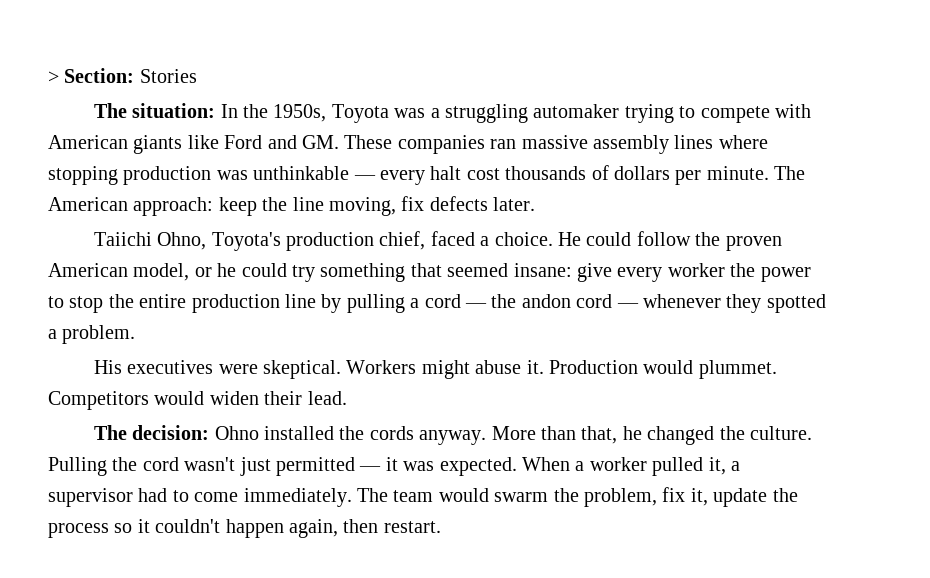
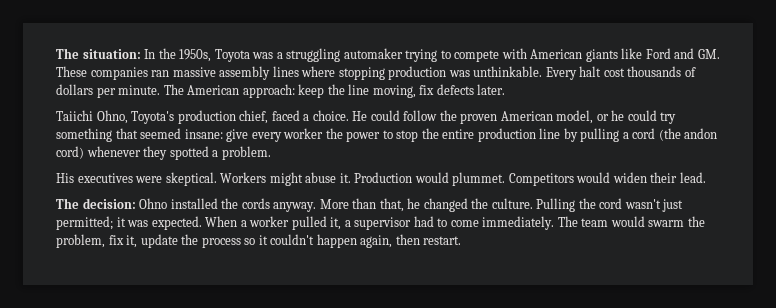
- > Section: Stories
- The situation: In the 1950s, Toyota was a struggling automaker trying to compete with American giants like Ford and GM. These companies ran massive assembly lines where stopping production was unthinkable — every halt cost thousands of dollars per minute.
+ The situation: In the 1950s, Toyota was a struggling automaker trying to compete with American giants like Ford and GM. These companies ran massive assembly lines where stopping production was unthinkable. Every halt cost thousands of dollars per minute.
- He could follow the proven American model, or he could try something that seemed insane: give every worker the power to stop the entire production line by pulling a cord — the andon cord — whenever they spotted a problem.
+ He could follow the proven American model, or he could try something that seemed insane: give every worker the power to stop the entire production line by pulling a cord (the andon cord) whenever they spotted a problem.
- Pulling the cord wasn't just permitted — it was expected.
+ Pulling the cord wasn't just permitted; it was expected.

